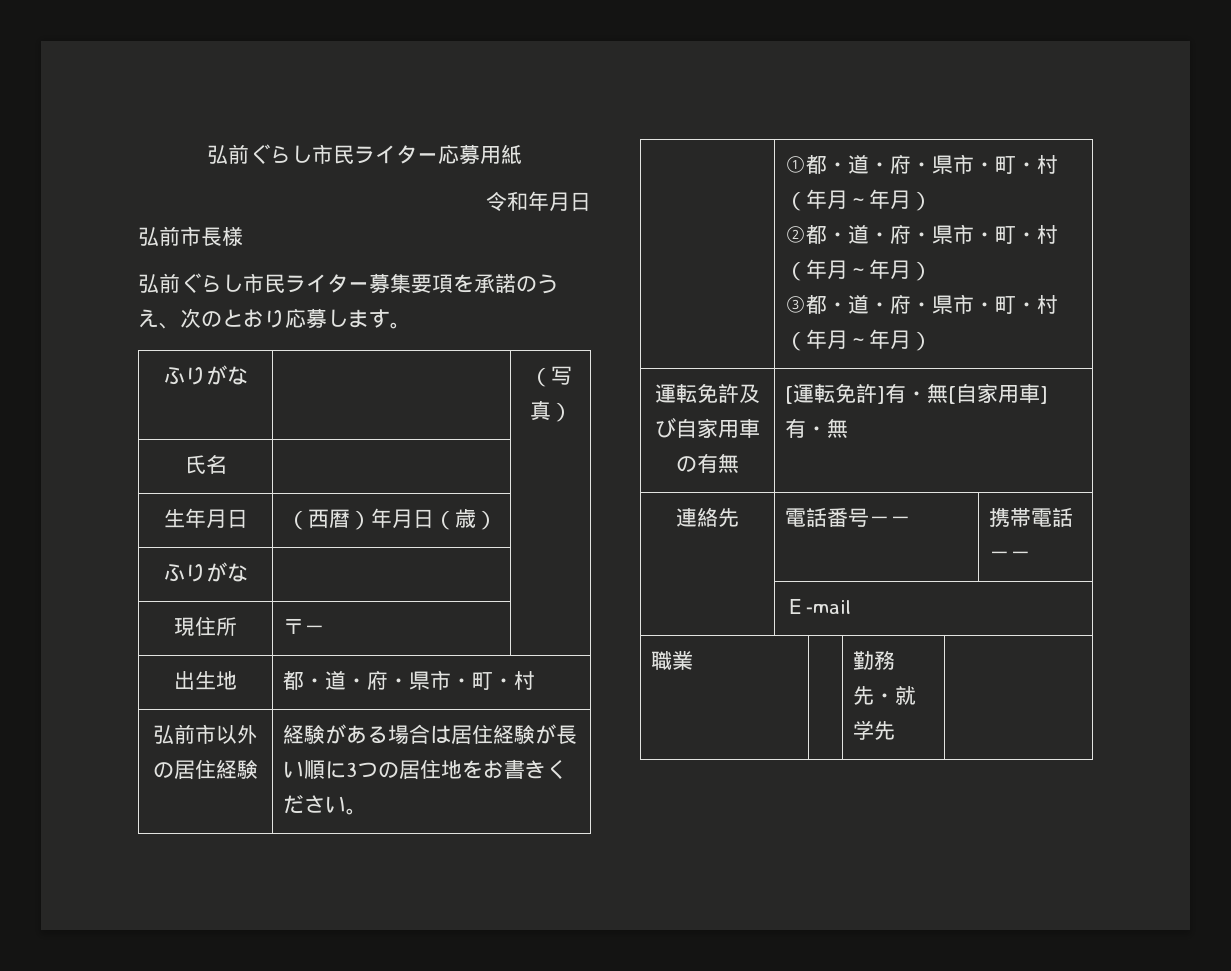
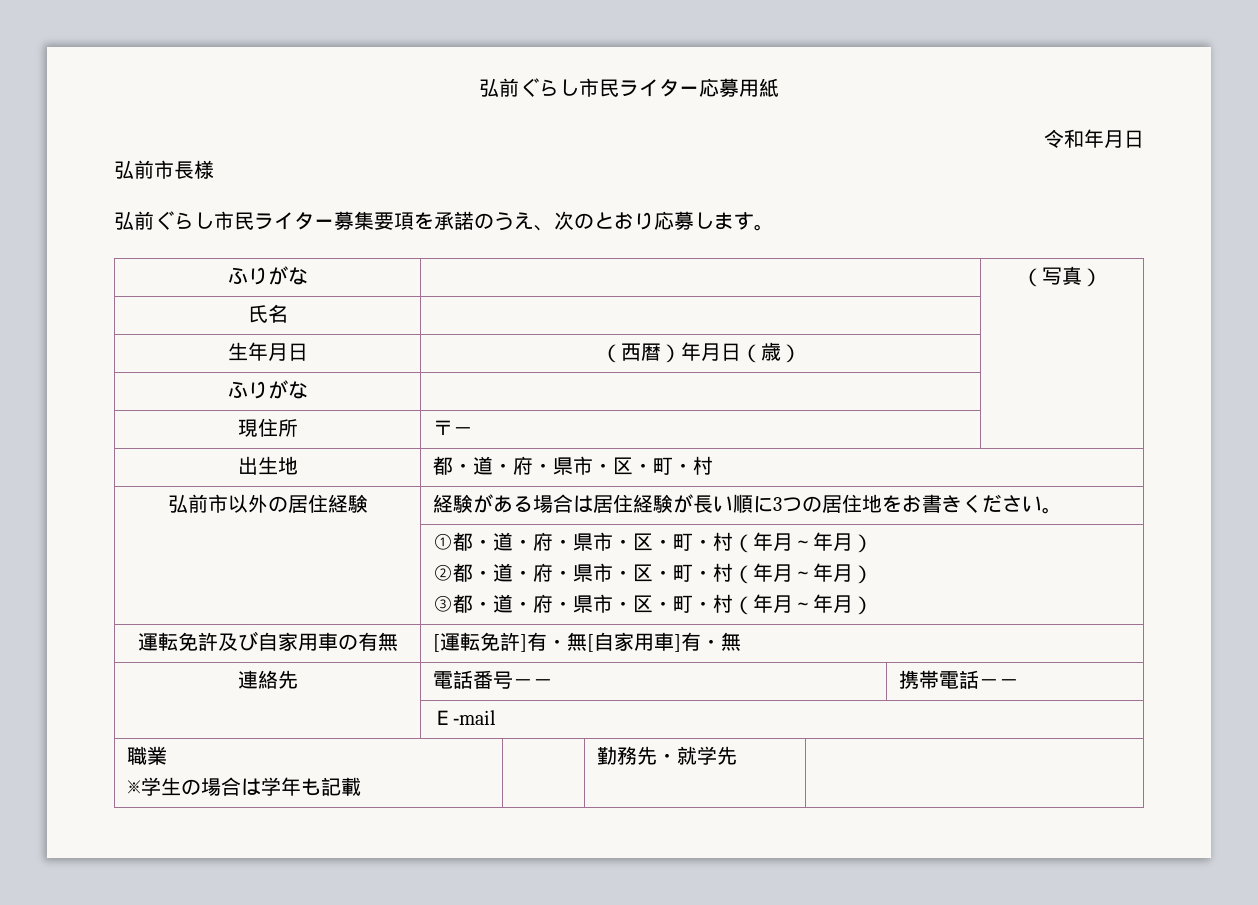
- 出生地 | 都・道・府・県市・町・村
+ 出生地 | 都・道・府・県市・区・町・村
- | ①都・道・府・県市・町・村（年月～年月）
- ②都・道・府・県市・町・村（年月～年月）
- ③都・道・府・県市・町・村（年月～年月）
+ | ①都・道・府・県市・区・町・村（年月～年月）
+ ②都・道・府・県市・区・町・村（年月～年月）
+ ③都・道・府・県市・区・町・村（年月～年月）
- 職業 | | 勤務先・就学先 |
+ 職業
+ ※学生の場合は学年も記載 | | 勤務先・就学先 |

